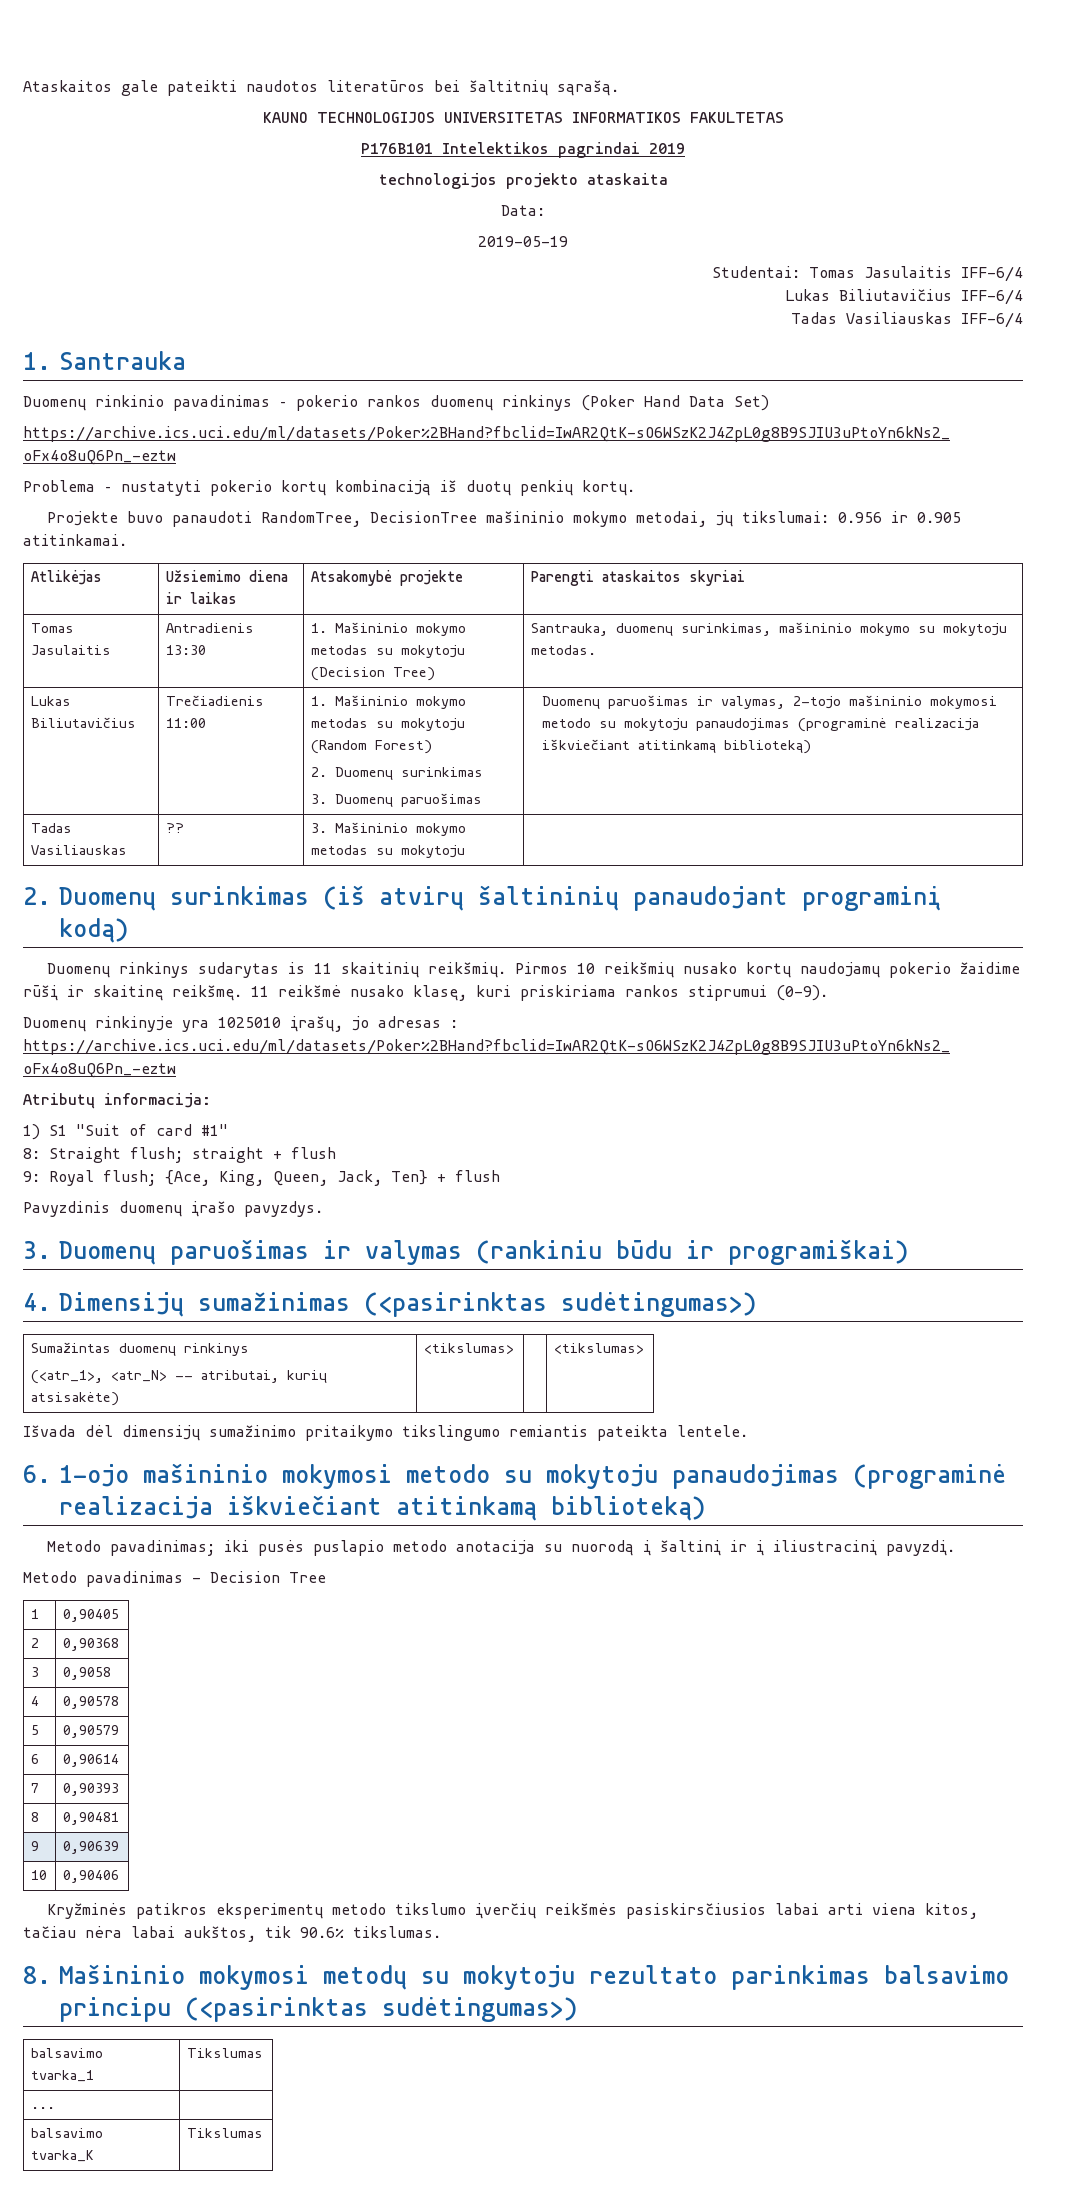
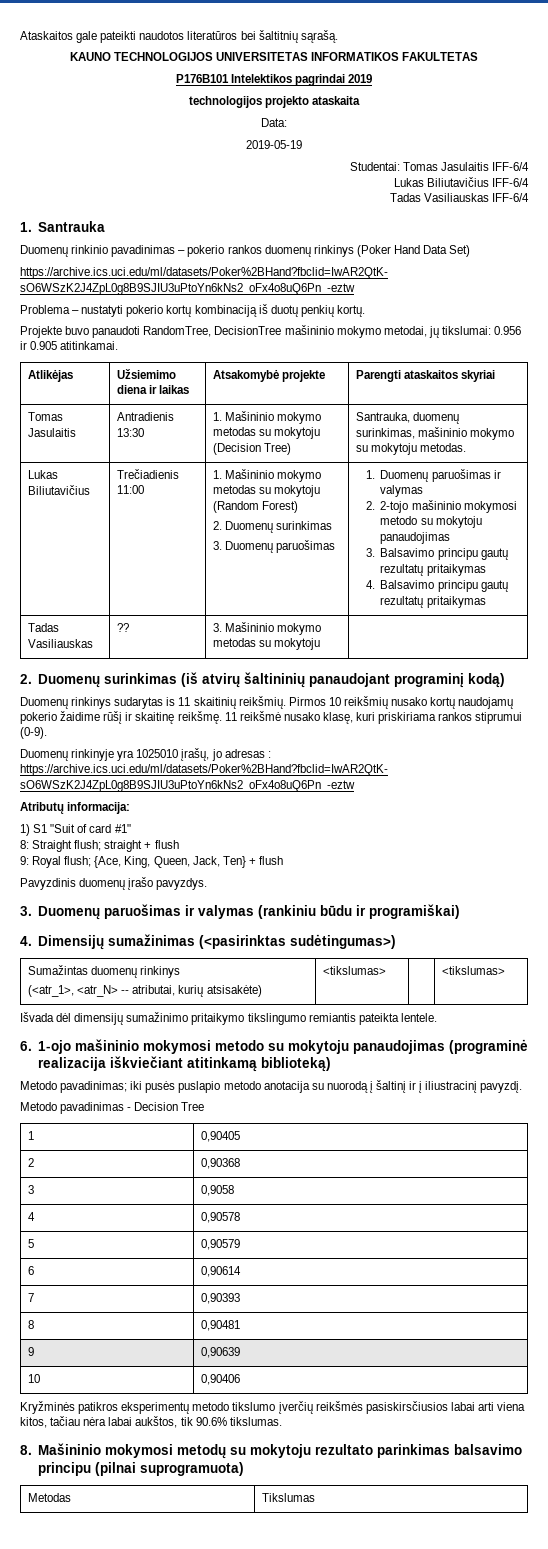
- Duomenų paruošimas ir valymas, 2-tojo mašininio mokymosi metodo su mokytoju panaudojimas (programinė realizacija iškviečiant atitinkamą biblioteką)
+ 1. Duomenų paruošimas ir valymas
+ 2. 2-tojo mašininio mokymosi metodo su mokytoju panaudojimas
+ 3. Balsavimo principu gautų rezultatų pritaikymas
+ 4. Balsavimo principu gautų rezultatų pritaikymas
- 8. Mašininio mokymosi metodų su mokytoju rezultato parinkimas balsavimo principu (<pasirinktas sudėtingumas>)
- balsavimo tvarka_1 | Tikslumas
- ... |
- balsavimo tvarka_K | Tikslumas
+ 8. Mašininio mokymosi metodų su mokytoju rezultato parinkimas balsavimo principu (pilnai suprogramuota)
+ Metodas | Tikslumas

